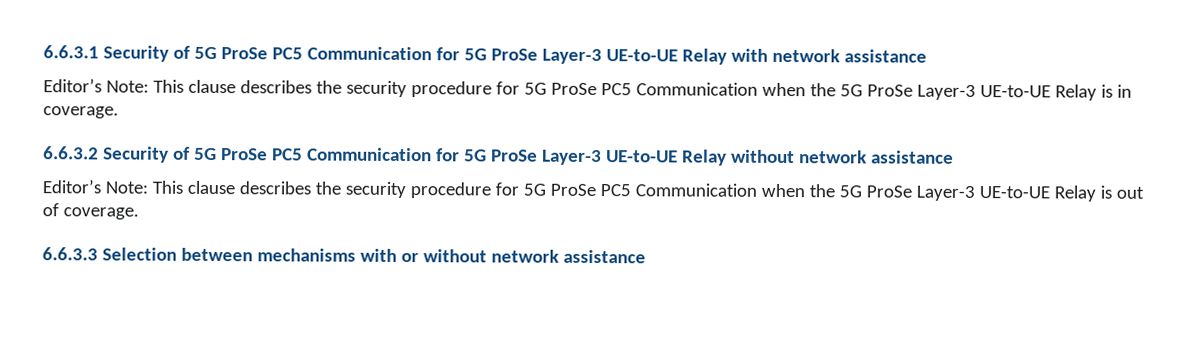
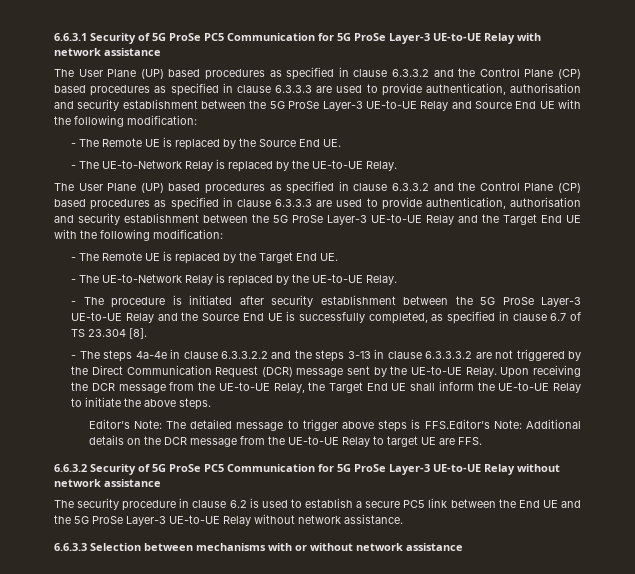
- Editor’s Note: This clause describes the security procedure for 5G ProSe PC5 Communication when the 5G ProSe Layer-3 UE-to-UE Relay is in coverage.
+ The User Plane (UP) based procedures as specified in clause 6.3.3.2 and the Control Plane (CP) based procedures as specified in clause 6.3.3.3 are used to provide authentication, authorisation and security establishment between the 5G ProSe Layer-3 UE-to-UE Relay and Source End UE with the following modification:
+ - The Remote UE is replaced by the Source End UE.
+ - The UE-to-Network Relay is replaced by the UE-to-UE Relay.
+ The User Plane (UP) based procedures as specified in clause 6.3.3.2 and the Control Plane (CP) based procedures as specified in clause 6.3.3.3 are used to provide authentication, authorisation and security establishment between the 5G ProSe Layer-3 UE-to-UE Relay and the Target End UE with the following modification:
+ - The Remote UE is replaced by the Target End UE.
+ - The UE-to-Network Relay is replaced by the UE-to-UE Relay.
+ - The procedure is initiated after security establishment between the 5G ProSe Layer-3 UE-to-UE Relay and the Source End UE is successfully completed, as specified in clause 6.7 of TS 23.304 [8].
+ - The steps 4a-4e in clause 6.3.3.2.2 and the steps 3-13 in clause 6.3.3.3.2 are not triggered by the Direct Communication Request (DCR) message sent by the UE-to-UE Relay. Upon receiving the DCR message from the UE-to-UE Relay, the Target End UE shall inform the UE-to-UE Relay to initiate the above steps.
+ Editor’s Note: The detailed message to trigger above steps is FFS.Editor’s Note: Additional details on the DCR message from the UE-to-UE Relay to target UE are FFS.
- Editor’s Note: This clause describes the security procedure for 5G ProSe PC5 Communication when the 5G ProSe Layer-3 UE-to-UE Relay is out of coverage.
+ The security procedure in clause 6.2 is used to establish a secure PC5 link between the End UE and the 5G ProSe Layer-3 UE-to-UE Relay without network assistance.

